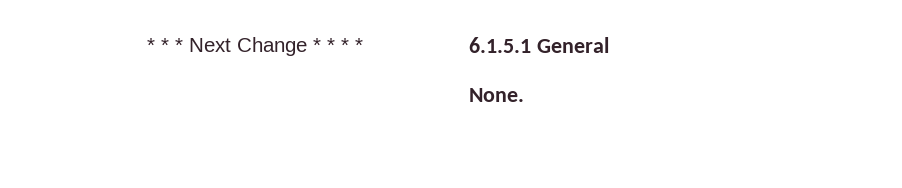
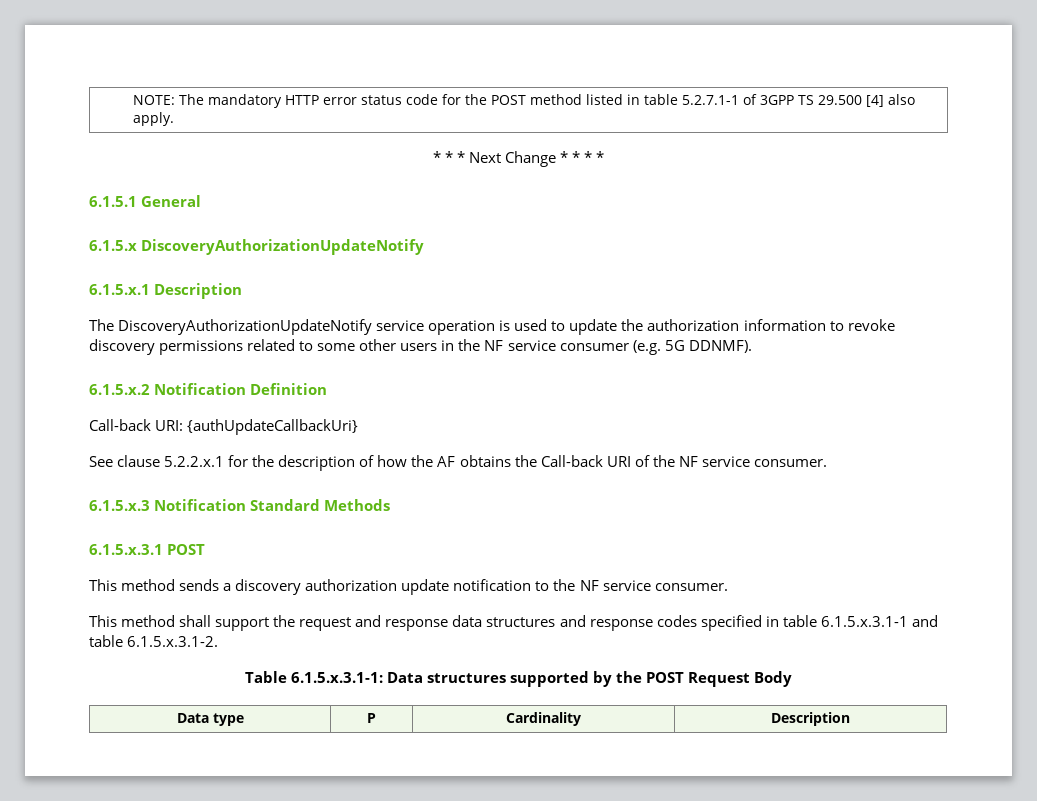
+ NOTE: The mandatory HTTP error status code for the POST method listed in table 5.2.7.1-1 of 3GPP TS 29.500 [4] also apply.
- None.
+ 6.1.5.x DiscoveryAuthorizationUpdateNotify
+ 6.1.5.x.1 Description
+ The DiscoveryAuthorizationUpdateNotify service operation is used to update the authorization information to revoke discovery permissions related to some other users in the NF service consumer (e.g. 5G DDNMF).
+ 6.1.5.x.2 Notification Definition
+ Call-back URI: {authUpdateCallbackUri}
+ See clause 5.2.2.x.1 for the description of how the AF obtains the Call-back URI of the NF service consumer.
+ 6.1.5.x.3 Notification Standard Methods
+ 6.1.5.x.3.1 POST
+ This method sends a discovery authorization update notification to the NF service consumer.
+ This method shall support the request and response data structures and response codes specified in table 6.1.5.x.3.1-1 and table 6.1.5.x.3.1-2.
+ Table 6.1.5.x.3.1-1: Data structures supported by the POST Request Body
+ Data type | P | Cardinality | Description

